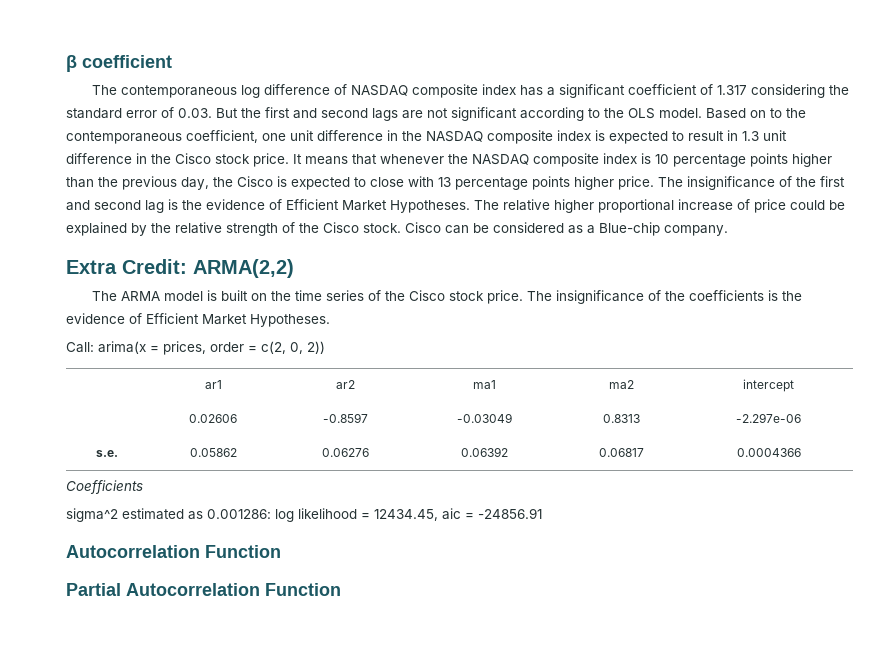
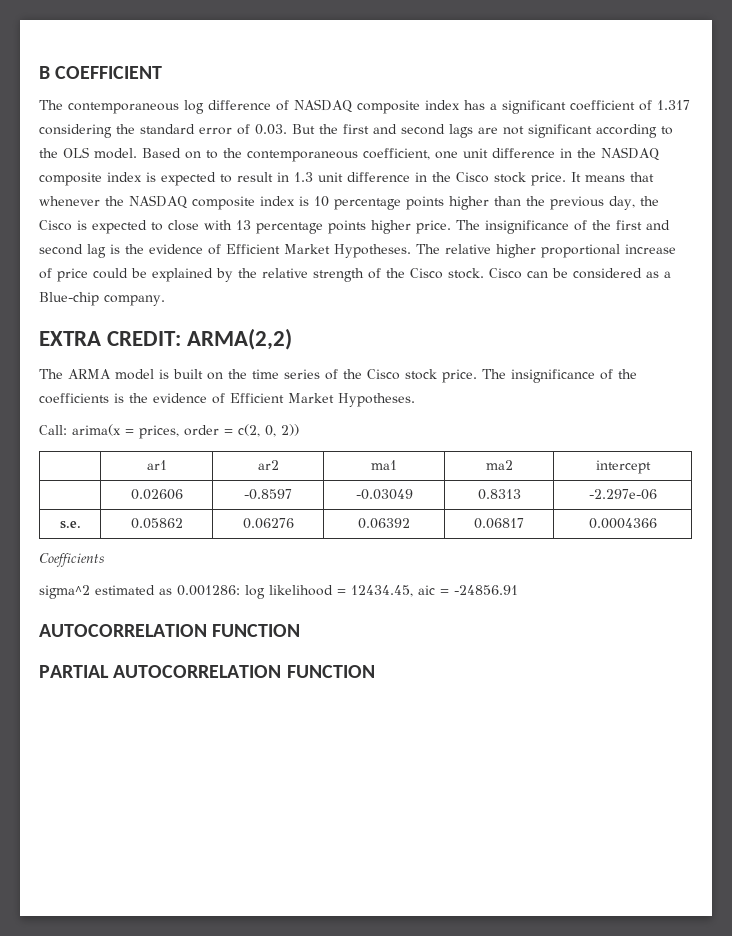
- β coefficient
+ Β COEFFICIENT
- Extra Credit: ARMA(2,2)
+ EXTRA CREDIT: ARMA(2,2)
  sigma^2 estimated as 0.001286: log likelihood = 12434.45, aic = -24856.91
- Autocorrelation Function
- Partial Autocorrelation Function
+ AUTOCORRELATION FUNCTION
+ PARTIAL AUTOCORRELATION FUNCTION

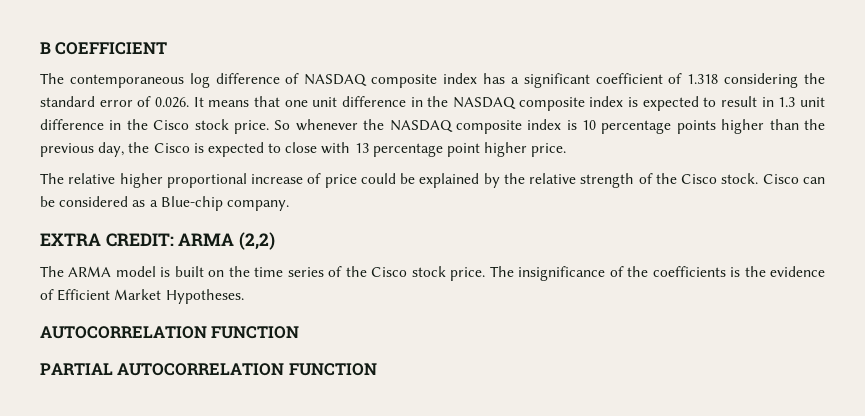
- The contemporaneous log difference of NASDAQ composite index has a significant coefficient of 1.317 considering the standard error of 0.03. But the first and second lags are not significant according to the OLS model. Based on to the contemporaneous coefficient, one unit difference in the NASDAQ composite index is expected to result in 1.3 unit difference in the Cisco stock price.
+ The contemporaneous log difference of NASDAQ composite index has a significant coefficient of 1.318 considering the standard error of 0.026. It means that one unit difference in the NASDAQ composite index is expected to result in 1.3 unit difference in the Cisco stock price.
- It means that whenever the NASDAQ composite index is 10 percentage points higher than the previous day, the Cisco is expected to close with 13 percentage points higher price. The insignificance of the first and second lag is the evidence of Efficient Market Hypotheses. The relative higher proportional increase of price could be explained by the relative strength of the Cisco stock.
+ So whenever the NASDAQ composite index is 10 percentage points higher than the previous day, the Cisco is expected to close with 13 percentage point higher price.
+ The relative higher proportional increase of price could be explained by the relative strength of the Cisco stock.
- EXTRA CREDIT: ARMA(2,2)
+ EXTRA CREDIT: ARMA (2,2)
- Call: arima(x = prices, order = c(2, 0, 2))
- | ar1 | ar2 | ma1 | ma2 | intercept
- | 0.02606 | -0.8597 | -0.03049 | 0.8313 | -2.297e-06
- s.e. | 0.05862 | 0.06276 | 0.06392 | 0.06817 | 0.0004366
- Coefficients
- sigma^2 estimated as 0.001286: log likelihood = 12434.45, aic = -24856.91

